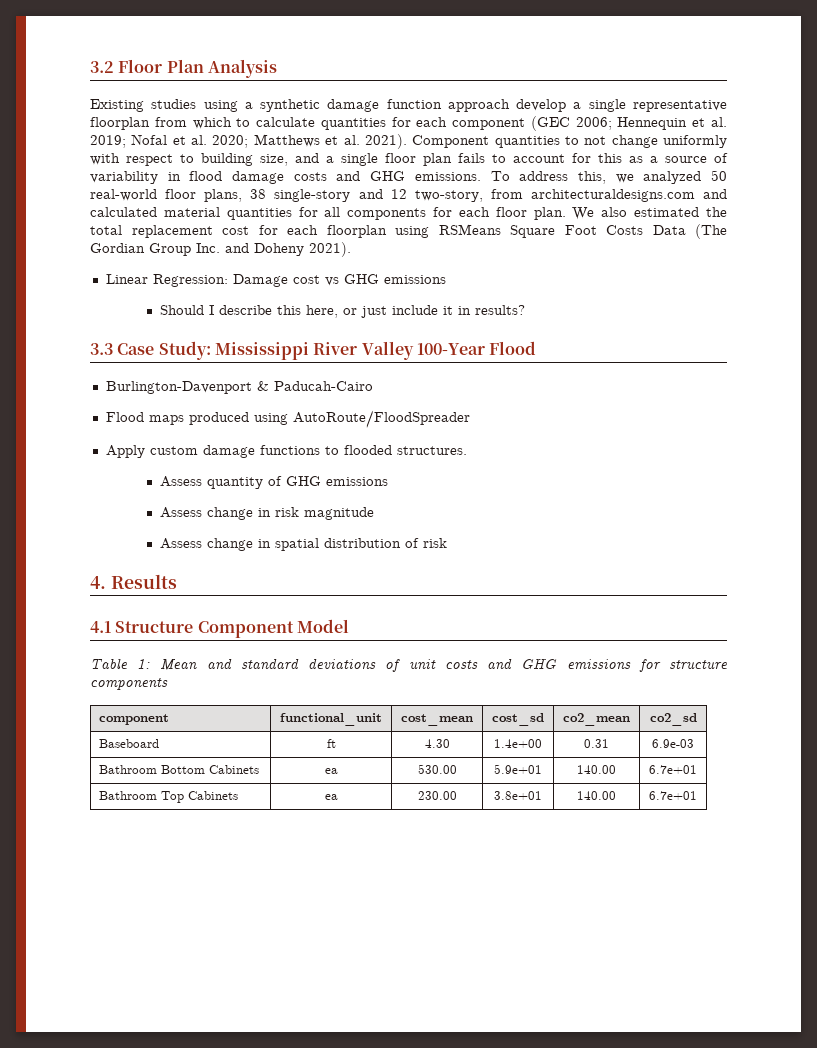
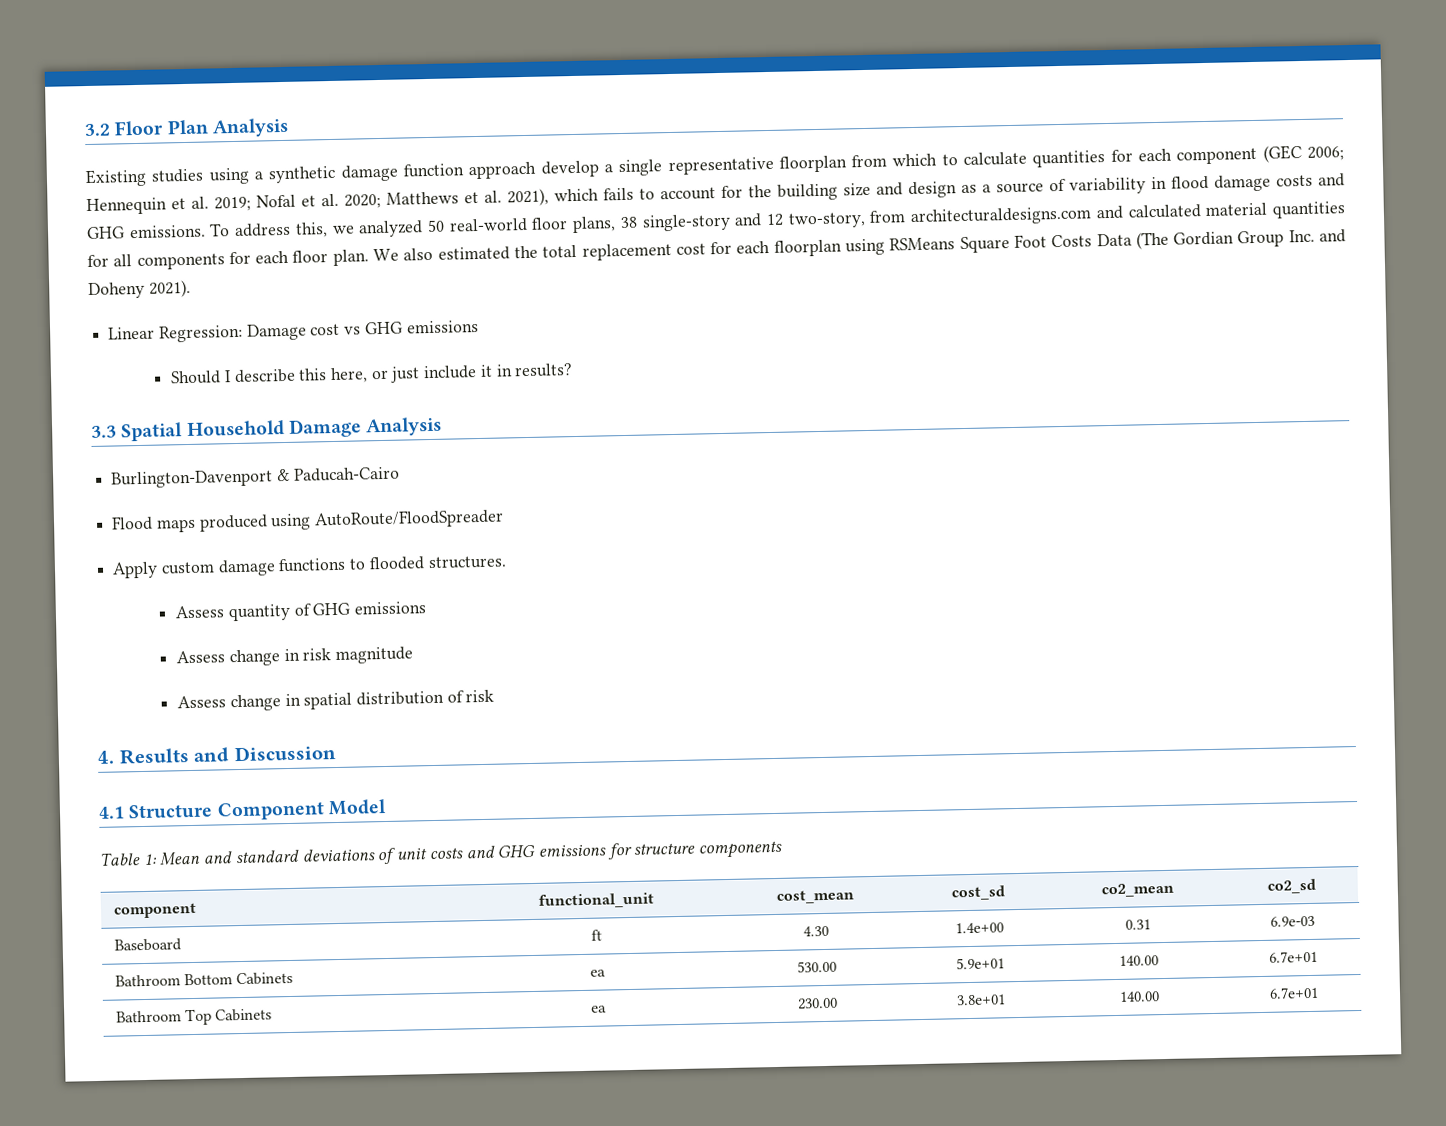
- Existing studies using a synthetic damage function approach develop a single representative floorplan from which to calculate quantities for each component (GEC 2006; Hennequin et al. 2019; Nofal et al. 2020; Matthews et al. 2021). Component quantities to not change uniformly with respect to building size, and a single floor plan fails to account for this as a source of variability in flood damage costs and GHG emissions.
+ Existing studies using a synthetic damage function approach develop a single representative floorplan from which to calculate quantities for each component (GEC 2006; Hennequin et al. 2019; Nofal et al. 2020; Matthews et al. 2021), which fails to account for the building size and design as a source of variability in flood damage costs and GHG emissions.
- 3.3 Case Study: Mississippi River Valley 100-Year Flood
+ 3.3 Spatial Household Damage Analysis
- 4. Results
+ 4. Results and Discussion

